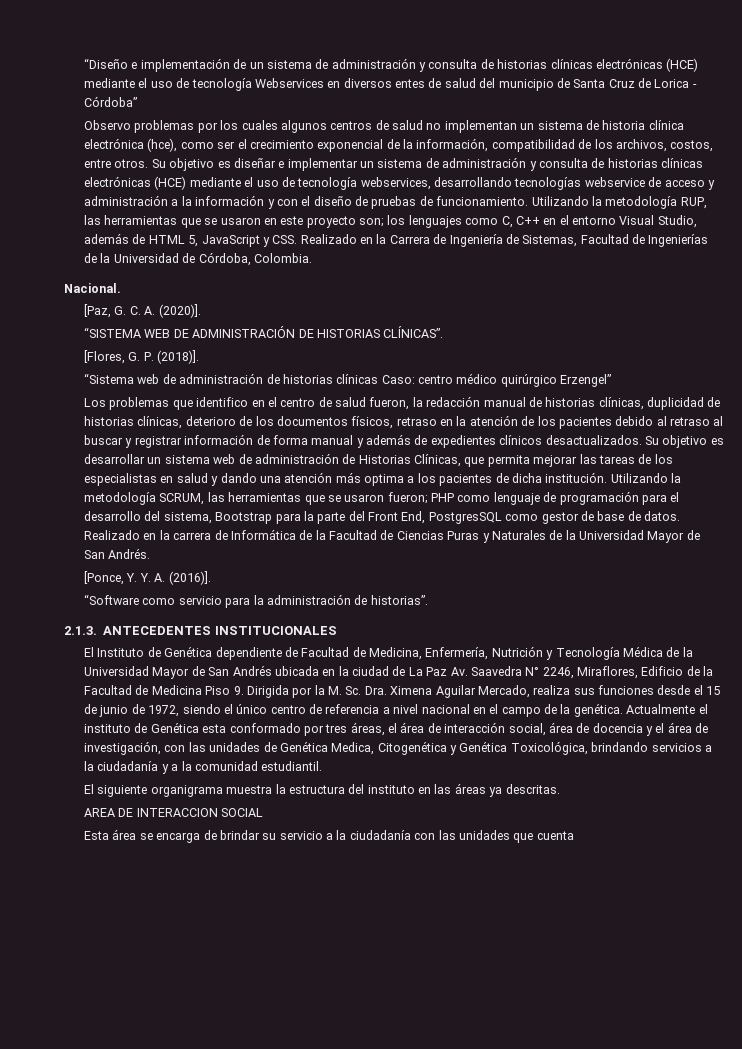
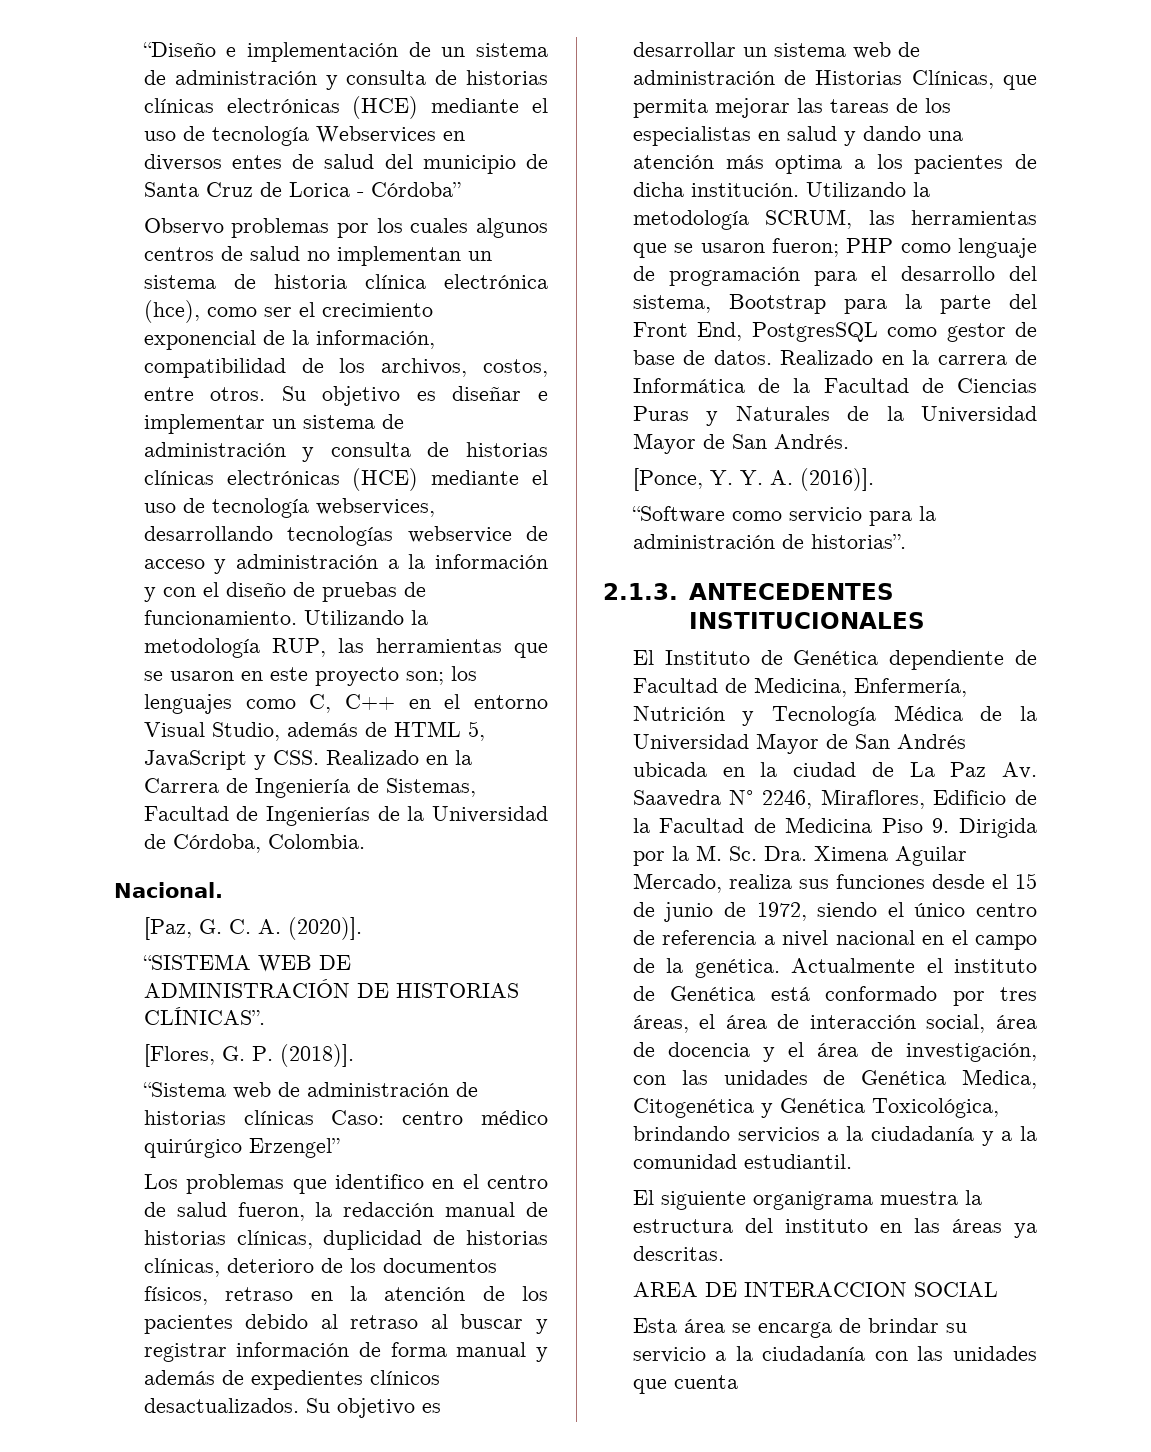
- Actualmente el instituto de Genética esta conformado por tres áreas, el área de interacción social, área de docencia y el área de investigación, con las unidades de Genética Medica, Citogenética y Genética Toxicológica, brindando servicios a la ciudadanía y a la comunidad estudiantil.
+ Actualmente el instituto de Genética está conformado por tres áreas, el área de interacción social, área de docencia y el área de investigación, con las unidades de Genética Medica, Citogenética y Genética Toxicológica, brindando servicios a la ciudadanía y a la comunidad estudiantil.

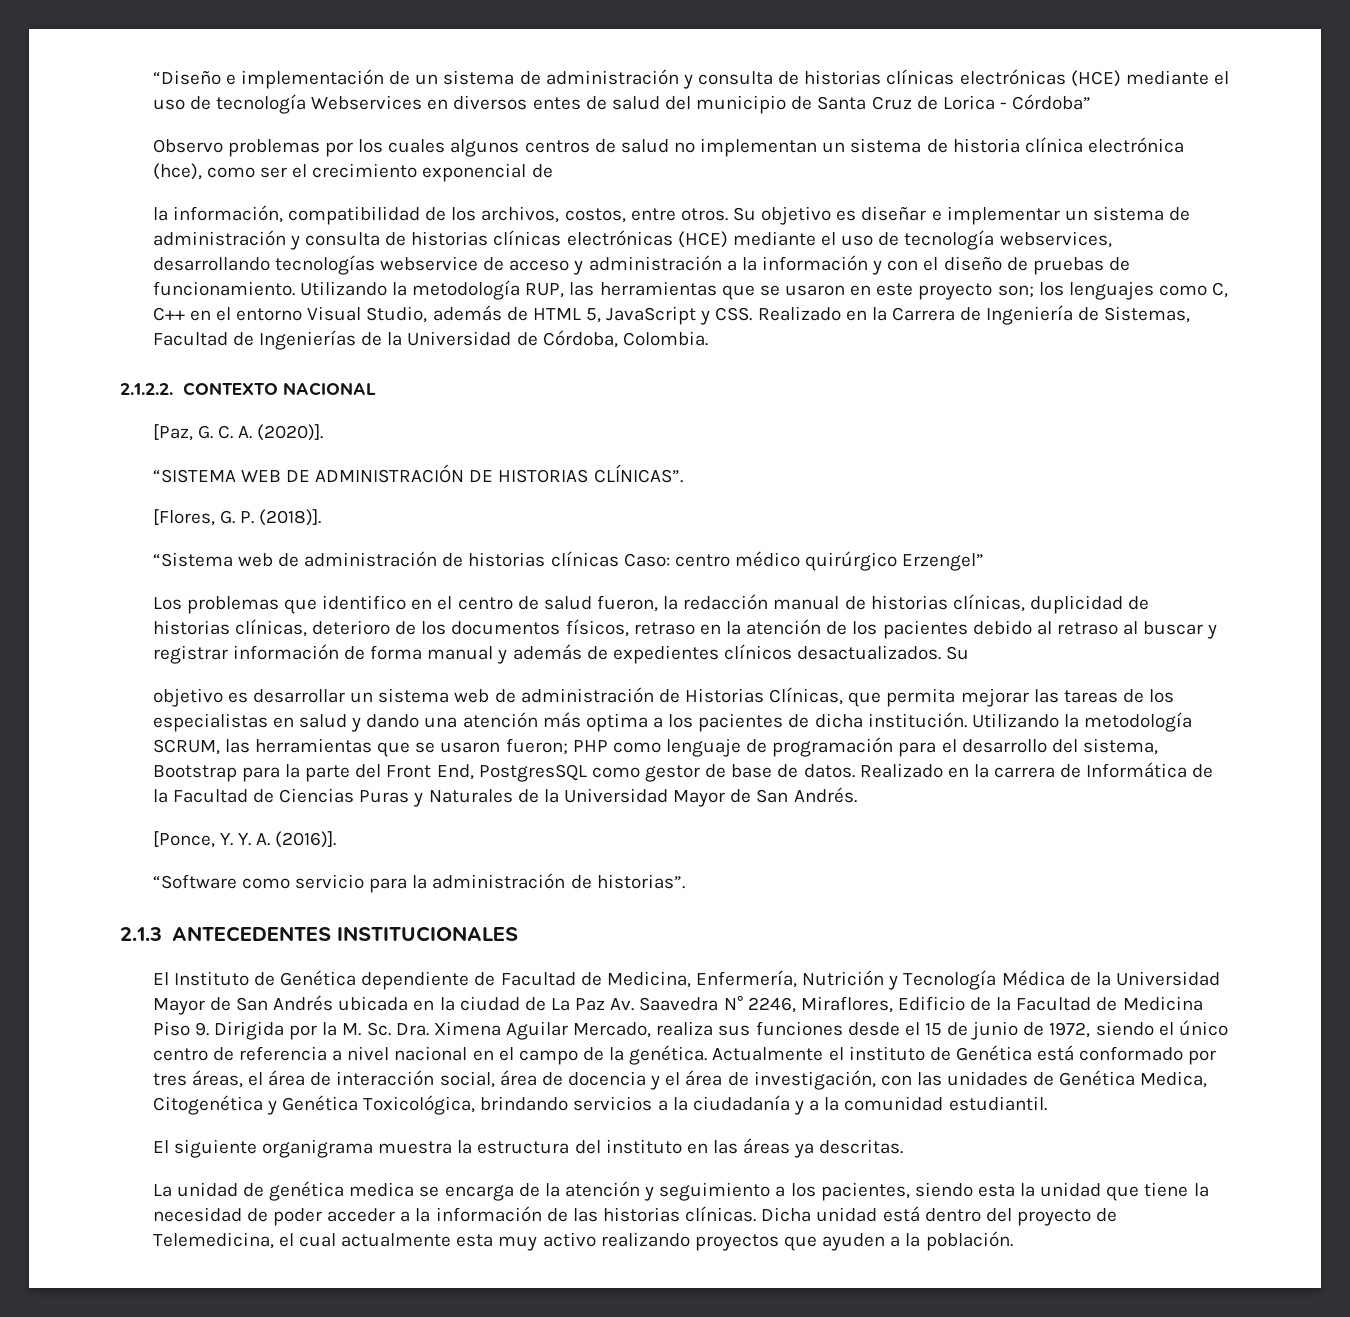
- Observo problemas por los cuales algunos centros de salud no implementan un sistema de historia clínica electrónica (hce), como ser el crecimiento exponencial de la información, compatibilidad de los archivos, costos, entre otros.
+ Observo problemas por los cuales algunos centros de salud no implementan un sistema de historia clínica electrónica (hce), como ser el crecimiento exponencial de
+ la información, compatibilidad de los archivos, costos, entre otros.
- Nacional.
+ 2.1.2.2. CONTEXTO NACIONAL
- Los problemas que identifico en el centro de salud fueron, la redacción manual de historias clínicas, duplicidad de historias clínicas, deterioro de los documentos físicos, retraso en la atención de los pacientes debido al retraso al buscar y registrar información de forma manual y además de expedientes clínicos desactualizados. Su objetivo es desarrollar un sistema web de administración de Historias Clínicas, que permita mejorar las tareas de los especialistas en salud y dando una atención más optima a los pacientes de dicha institución.
+ Los problemas que identifico en el centro de salud fueron, la redacción manual de historias clínicas, duplicidad de historias clínicas, deterioro de los documentos físicos, retraso en la atención de los pacientes debido al retraso al buscar y registrar información de forma manual y además de expedientes clínicos desactualizados. Su
+ objetivo es desarrollar un sistema web de administración de Historias Clínicas, que permita mejorar las tareas de los especialistas en salud y dando una atención más optima a los pacientes de dicha institución.
- 2.1.3. ANTECEDENTES INSTITUCIONALES
+ 2.1.3 ANTECEDENTES INSTITUCIONALES
- AREA DE INTERACCION SOCIAL
- Esta área se encarga de brindar su servicio a la ciudadanía con las unidades que cuenta
+ La unidad de genética medica se encarga de la atención y seguimiento a los pacientes, siendo esta la unidad que tiene la necesidad de poder acceder a la información de las historias clínicas. Dicha unidad está dentro del proyecto de Telemedicina, el cual actualmente esta muy activo realizando proyectos que ayuden a la población.

